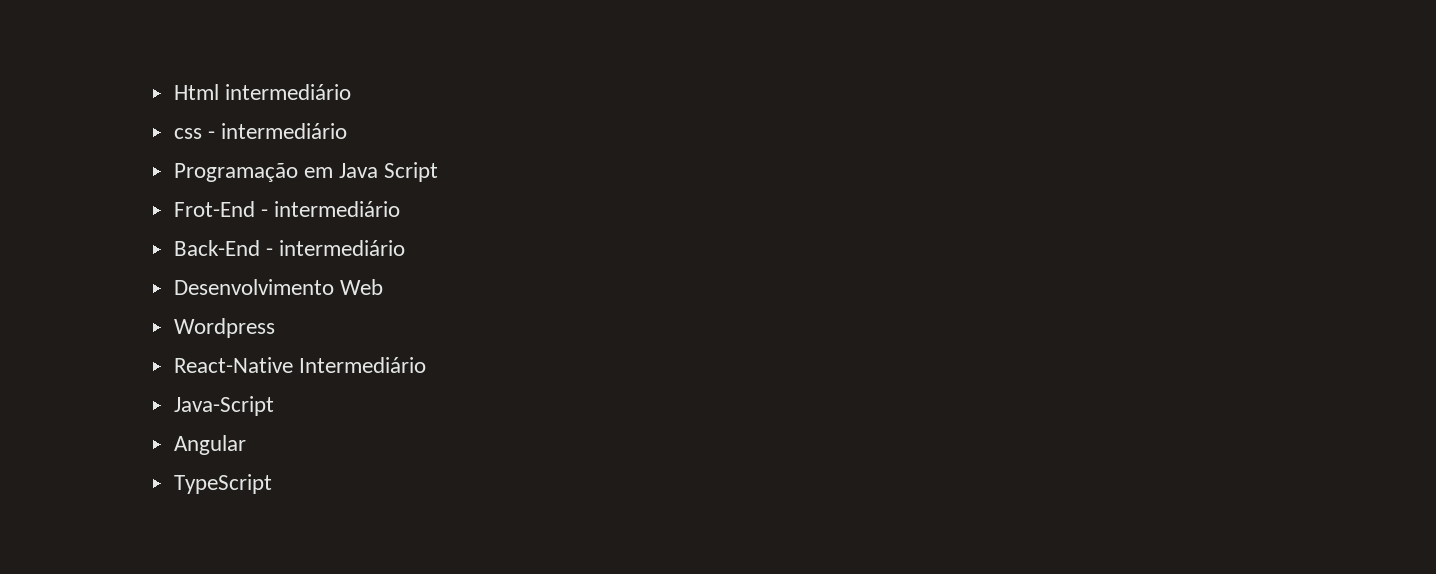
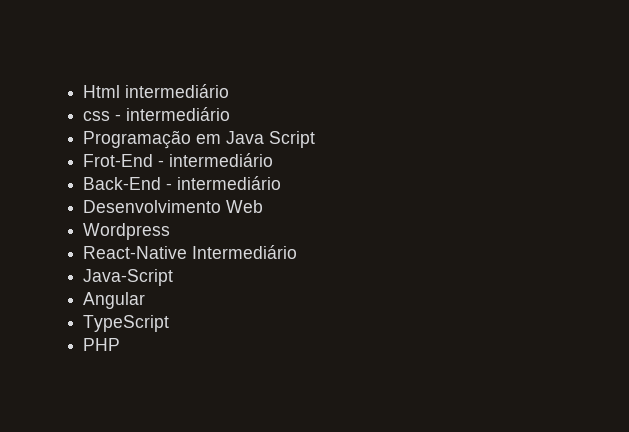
+ PHP

